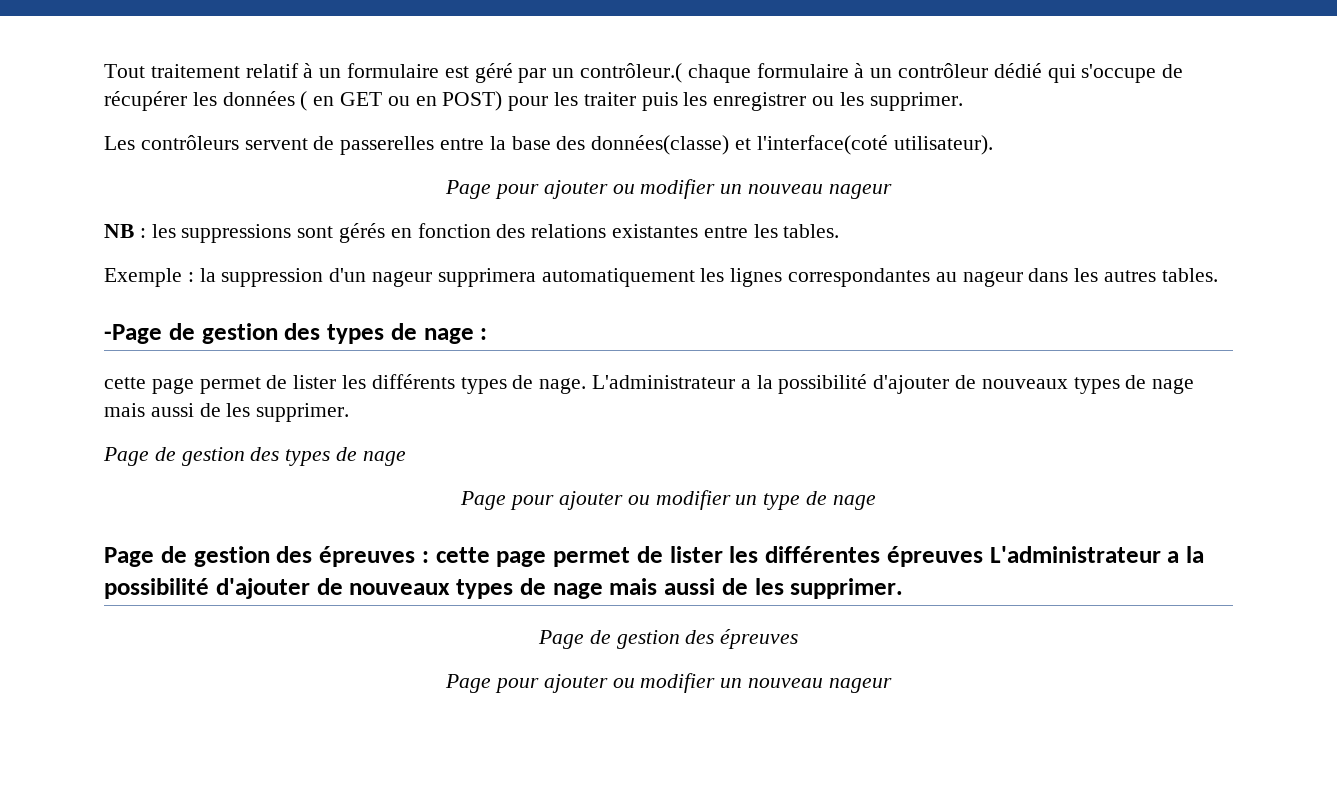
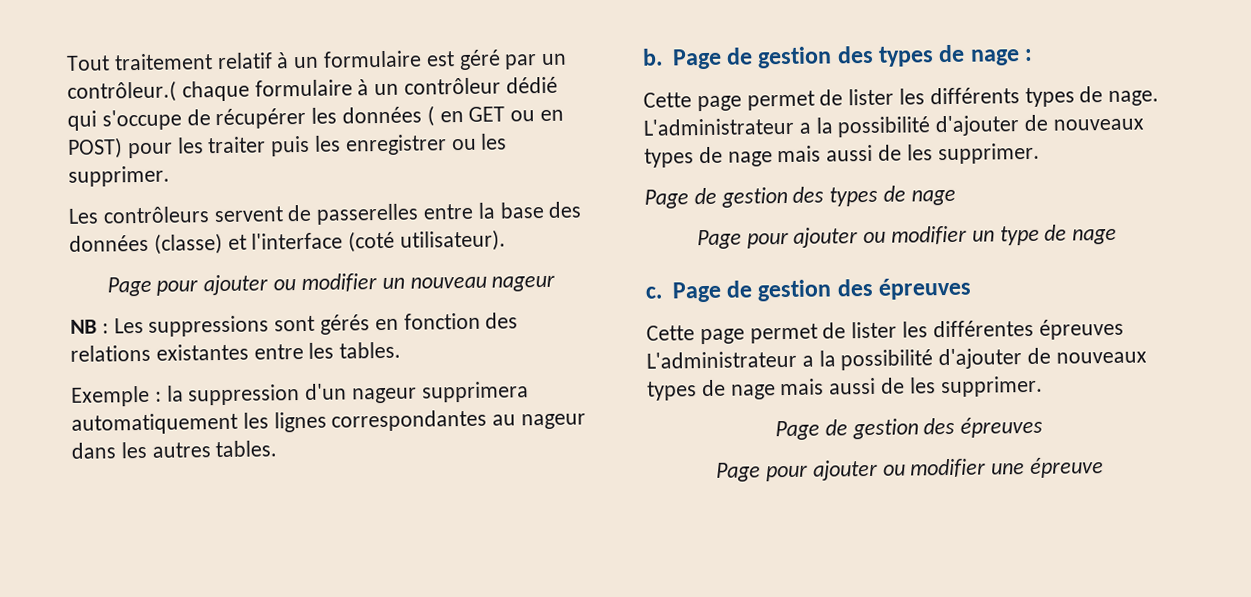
- Les contrôleurs servent de passerelles entre la base des données(classe) et l'interface(coté utilisateur).
+ Les contrôleurs servent de passerelles entre la base des données (classe) et l'interface (coté utilisateur).
- NB : les suppressions sont gérés en fonction des relations existantes entre les tables.
+ NB : Les suppressions sont gérés en fonction des relations existantes entre les tables.
- -Page de gestion des types de nage :
+ b. Page de gestion des types de nage :
- cette page permet de lister les différents types de nage.
+ Cette page permet de lister les différents types de nage.
- Page de gestion des épreuves : cette page permet de lister les différentes épreuves L'administrateur a la possibilité d'ajouter de nouveaux types de nage mais aussi de les supprimer.
+ c. Page de gestion des épreuves
+ Cette page permet de lister les différentes épreuves L'administrateur a la possibilité d'ajouter de nouveaux types de nage mais aussi de les supprimer.
  Page de gestion des épreuves
- Page pour ajouter ou modifier un nouveau nageur
+ Page pour ajouter ou modifier une épreuve

